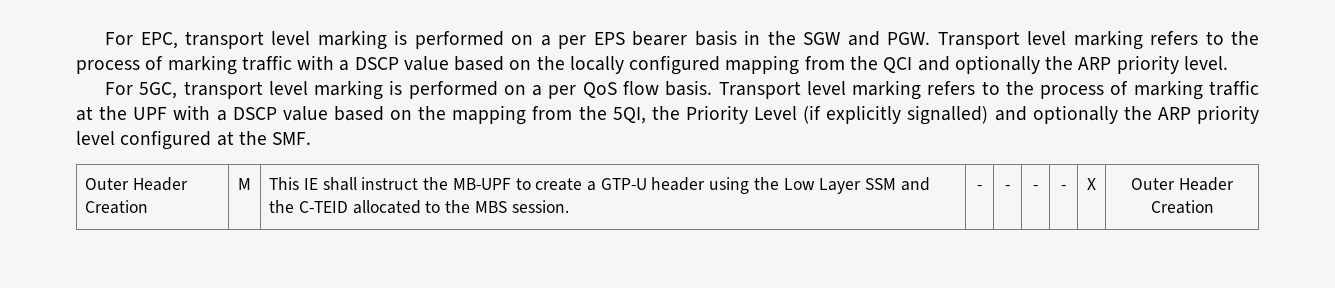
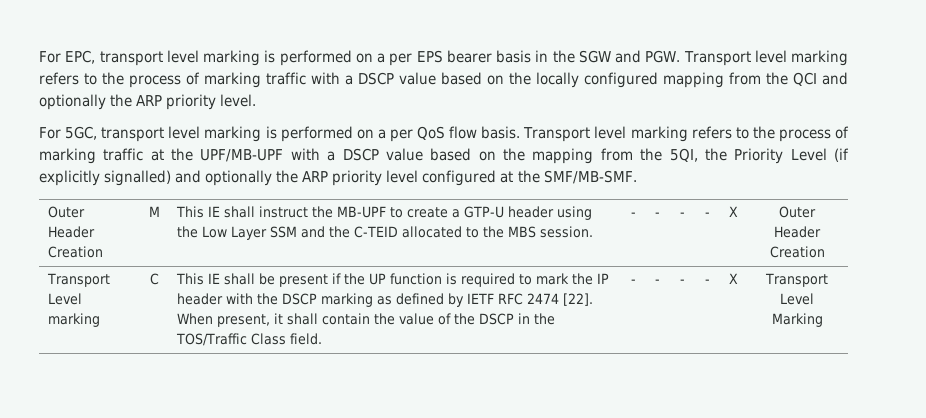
- Transport level marking refers to the process of marking traffic at the UPF with a DSCP value based on the mapping from the 5QI, the Priority Level (if explicitly signalled) and optionally the ARP priority level configured at the SMF.
+ Transport level marking refers to the process of marking traffic at the UPF/MB-UPF with a DSCP value based on the mapping from the 5QI, the Priority Level (if explicitly signalled) and optionally the ARP priority level configured at the SMF/MB-SMF.
+ Transport Level marking | C | This IE shall be present if the UP function is required to mark the IP header with the DSCP marking as defined by IETF RFC 2474 [22]. When present, it shall contain the value of the DSCP in the TOS/Traffic Class field. | - | - | - | - | X | Transport Level Marking

